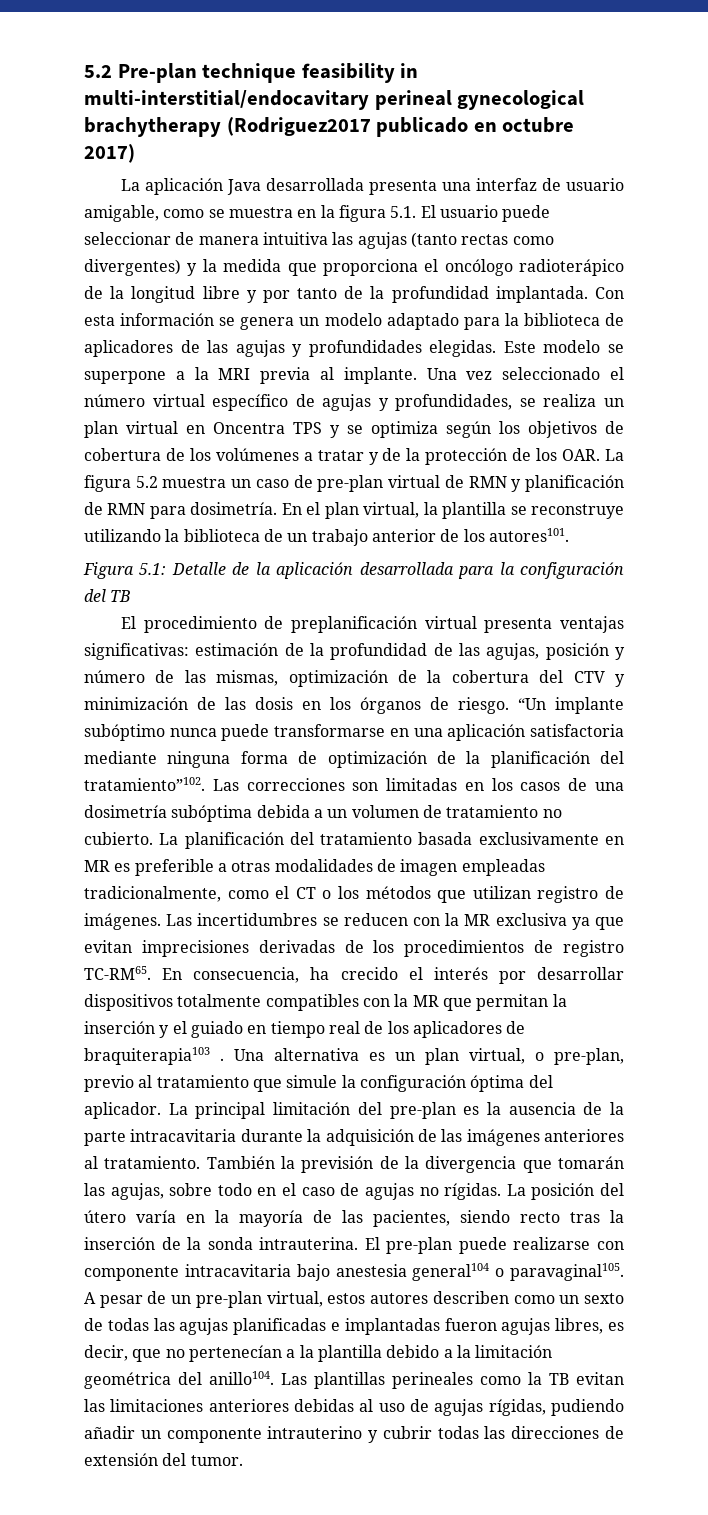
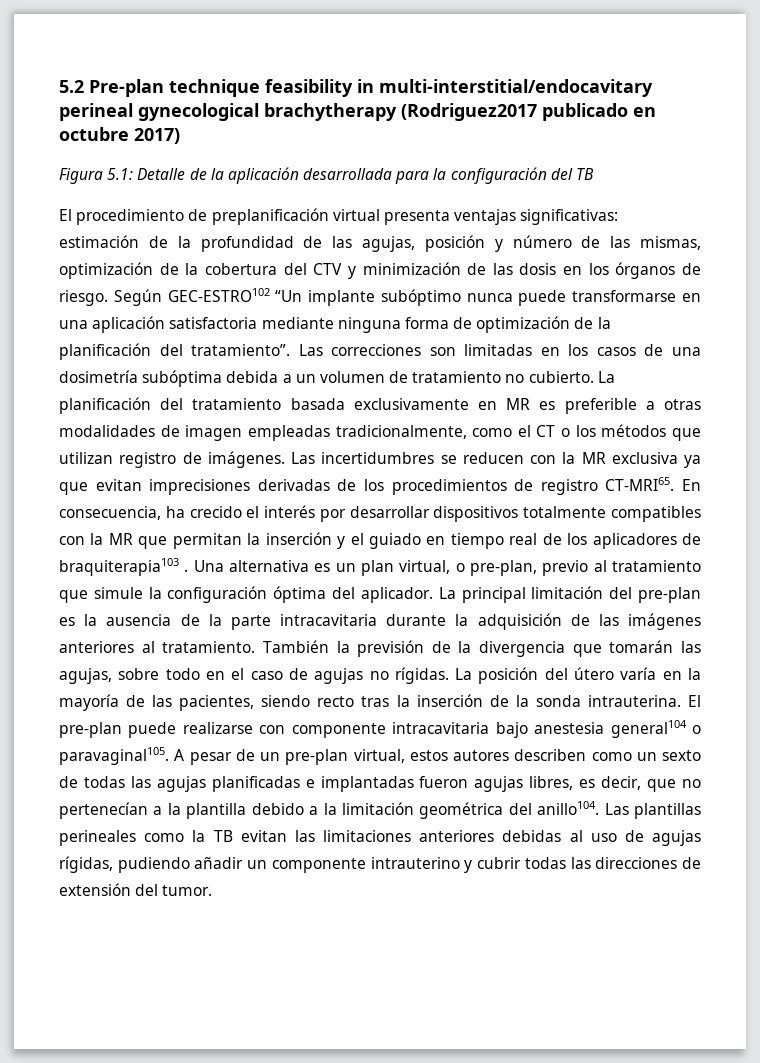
- La aplicación Java desarrollada presenta una interfaz de usuario amigable, como se muestra en la figura 5.1. El usuario puede seleccionar de manera intuitiva las agujas (tanto rectas como divergentes) y la medida que proporciona el oncólogo radioterápico de la longitud libre y por tanto de la profundidad implantada. Con esta información se genera un modelo adaptado para la biblioteca de aplicadores de las agujas y profundidades elegidas. Este modelo se superpone a la MRI previa al implante. Una vez seleccionado el número virtual específico de agujas y profundidades, se realiza un plan virtual en Oncentra TPS y se optimiza según los objetivos de cobertura de los volúmenes a tratar y de la protección de los OAR. La figura 5.2 muestra un caso de pre-plan virtual de RMN y planificación de RMN para dosimetría. En el plan virtual, la plantilla se reconstruye utilizando la biblioteca de un trabajo anterior de los autores101.
- “Un implante subóptimo nunca puede transformarse en una aplicación satisfactoria mediante ninguna forma de optimización de la planificación del tratamiento”102.
+ Según GEC-ESTRO102 “Un implante subóptimo nunca puede transformarse en una aplicación satisfactoria mediante ninguna forma de optimización de la planificación del tratamiento”.
- Las incertidumbres se reducen con la MR exclusiva ya que evitan imprecisiones derivadas de los procedimientos de registro TC-RM65.
+ Las incertidumbres se reducen con la MR exclusiva ya que evitan imprecisiones derivadas de los procedimientos de registro CT-MRI65.

